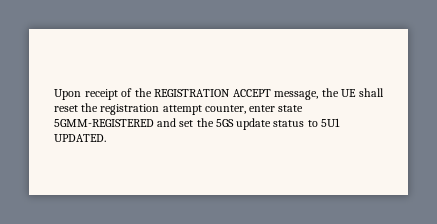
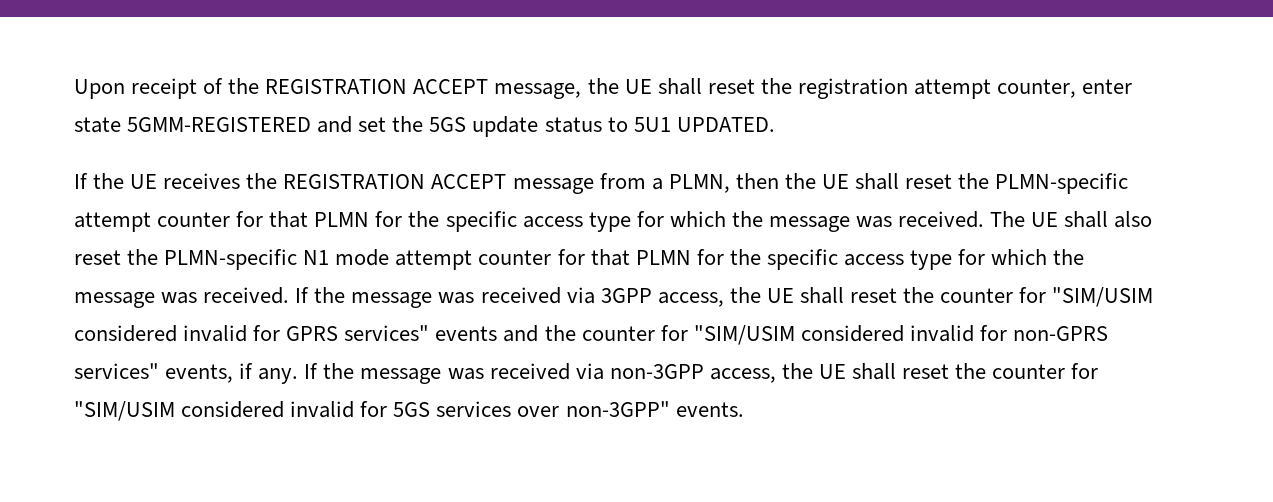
+ If the UE receives the REGISTRATION ACCEPT message from a PLMN, then the UE shall reset the PLMN-specific attempt counter for that PLMN for the specific access type for which the message was received. The UE shall also reset the PLMN-specific N1 mode attempt counter for that PLMN for the specific access type for which the message was received. If the message was received via 3GPP access, the UE shall reset the counter for "SIM/USIM considered invalid for GPRS services" events and the counter for "SIM/USIM considered invalid for non-GPRS services" events, if any. If the message was received via non-3GPP access, the UE shall reset the counter for "SIM/USIM considered invalid for 5GS services over non-3GPP" events.

